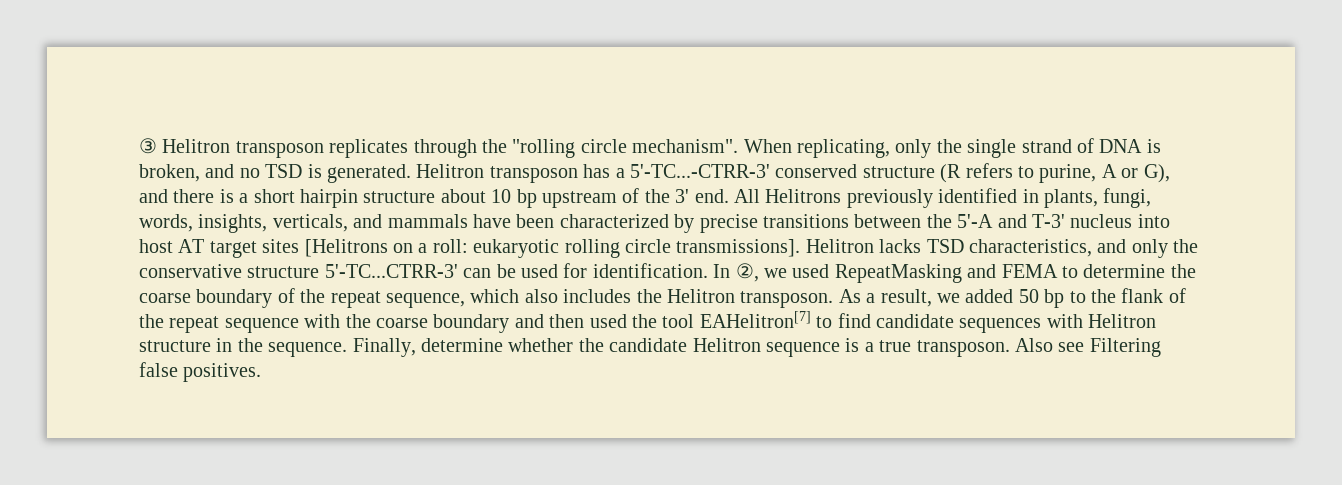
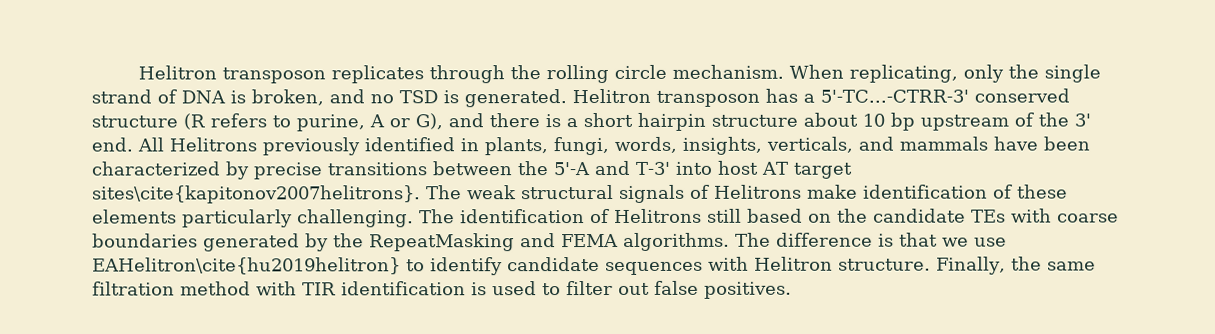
- ③ Helitron transposon replicates through the "rolling circle mechanism".
+ Helitron transposon replicates through the rolling circle mechanism.
- All Helitrons previously identified in plants, fungi, words, insights, verticals, and mammals have been characterized by precise transitions between the 5'-A and T-3' nucleus into host AT target sites [Helitrons on a roll: eukaryotic rolling circle transmissions]. Helitron lacks TSD characteristics, and only the conservative structure 5'-TC...CTRR-3' can be used for identification. In ②, we used RepeatMasking and FEMA to determine the coarse boundary of the repeat sequence, which also includes the Helitron transposon. As a result, we added 50 bp to the flank of the repeat sequence with the coarse boundary and then used the tool EAHelitron[7] to find candidate sequences with Helitron structure in the sequence. Finally, determine whether the candidate Helitron sequence is a true transposon. Also see Filtering false positives.
+ All Helitrons previously identified in plants, fungi, words, insights, verticals, and mammals have been characterized by precise transitions between the 5'-A and T-3' into host AT target sites\cite{kapitonov2007helitrons}. The weak structural signals of Helitrons make identification of these elements particularly challenging. The identification of Helitrons still based on the candidate TEs with coarse boundaries generated by the RepeatMasking and FEMA algorithms. The difference is that we use EAHelitron\cite{hu2019helitron} to identify candidate sequences with Helitron structure. Finally, the same filtration method with TIR identification is used to filter out false positives.

